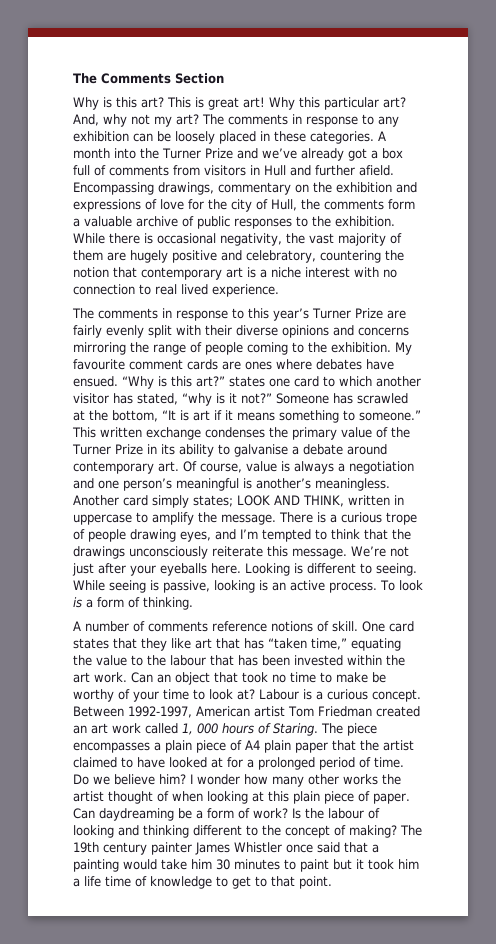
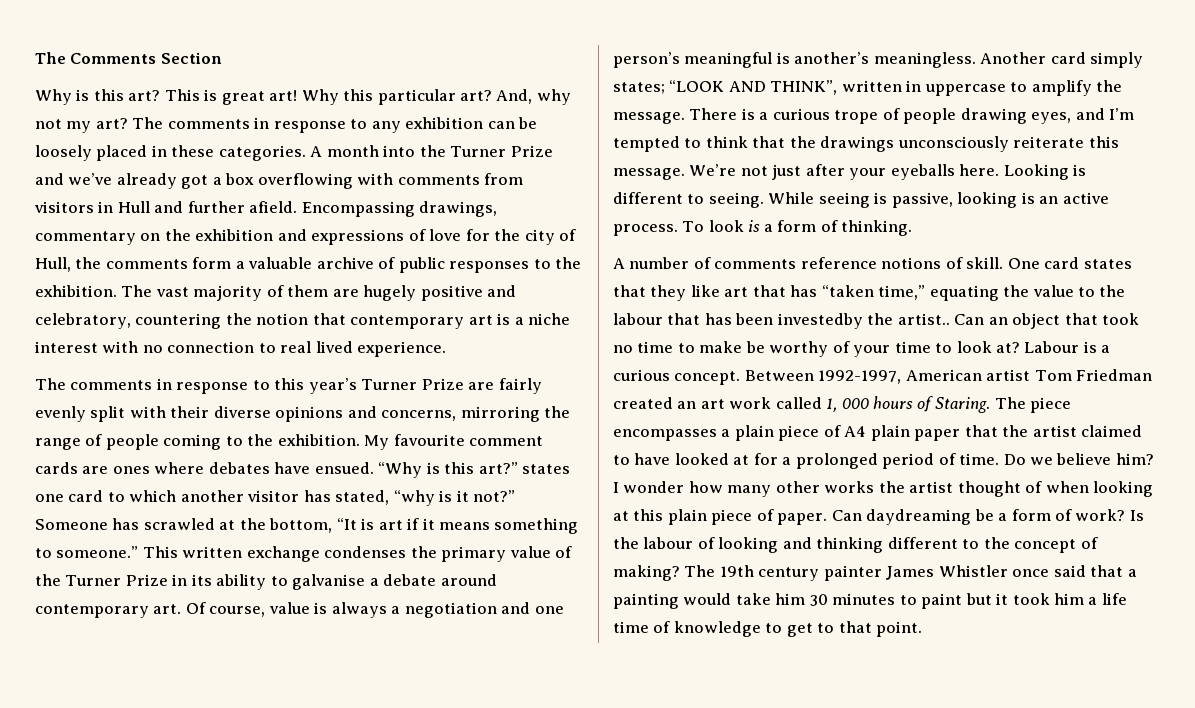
- A month into the Turner Prize and we’ve already got a box full of comments from visitors in Hull and further afield.
+ A month into the Turner Prize and we’ve already got a box overflowing with comments from visitors in Hull and further afield.
- While there is occasional negativity, the vast majority of them are hugely positive and celebratory, countering the notion that contemporary art is a niche interest with no connection to real lived experience.
+ The vast majority of them are hugely positive and celebratory, countering the notion that contemporary art is a niche interest with no connection to real lived experience.
- The comments in response to this year’s Turner Prize are fairly evenly split with their diverse opinions and concerns mirroring the range of people coming to the exhibition.
+ The comments in response to this year’s Turner Prize are fairly evenly split with their diverse opinions and concerns, mirroring the range of people coming to the exhibition.
- Another card simply states; LOOK AND THINK, written in uppercase to amplify the message.
+ Another card simply states; “LOOK AND THINK”, written in uppercase to amplify the message.
- One card states that they like art that has “taken time,” equating the value to the labour that has been invested within the art work.
+ One card states that they like art that has “taken time,” equating the value to the labour that has been investedby the artist..

